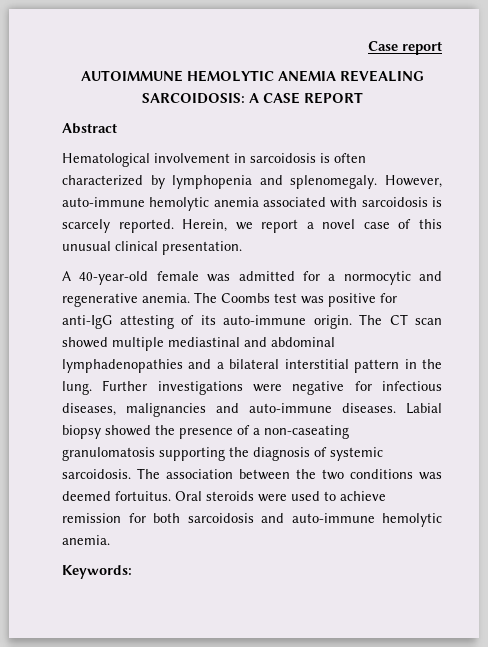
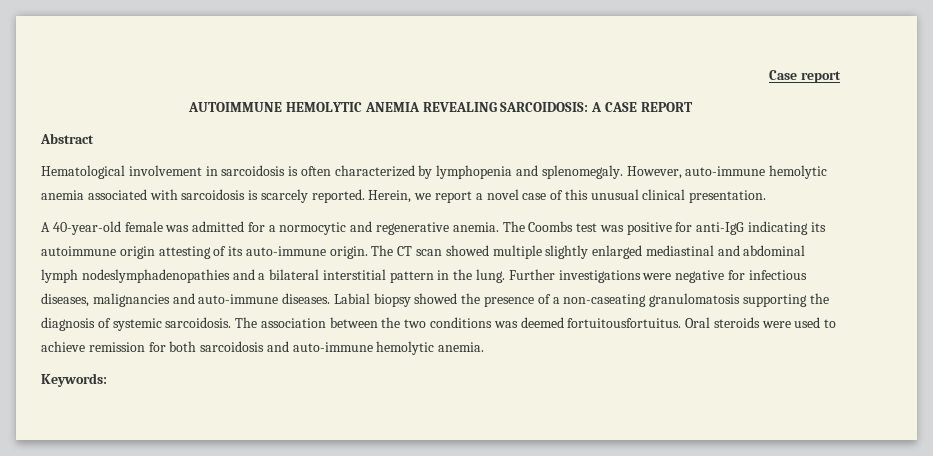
- The Coombs test was positive for anti-IgG attesting of its auto-immune origin.
+ The Coombs test was positive for anti-IgG indicating its autoimmune origin attesting of its auto-immune origin.
- The CT scan showed multiple mediastinal and abdominal lymphadenopathies and a bilateral interstitial pattern in the lung.
+ The CT scan showed multiple slightly enlarged mediastinal and abdominal lymph nodeslymphadenopathies and a bilateral interstitial pattern in the lung.
- The association between the two conditions was deemed fortuitus.
+ The association between the two conditions was deemed fortuitousfortuitus.

